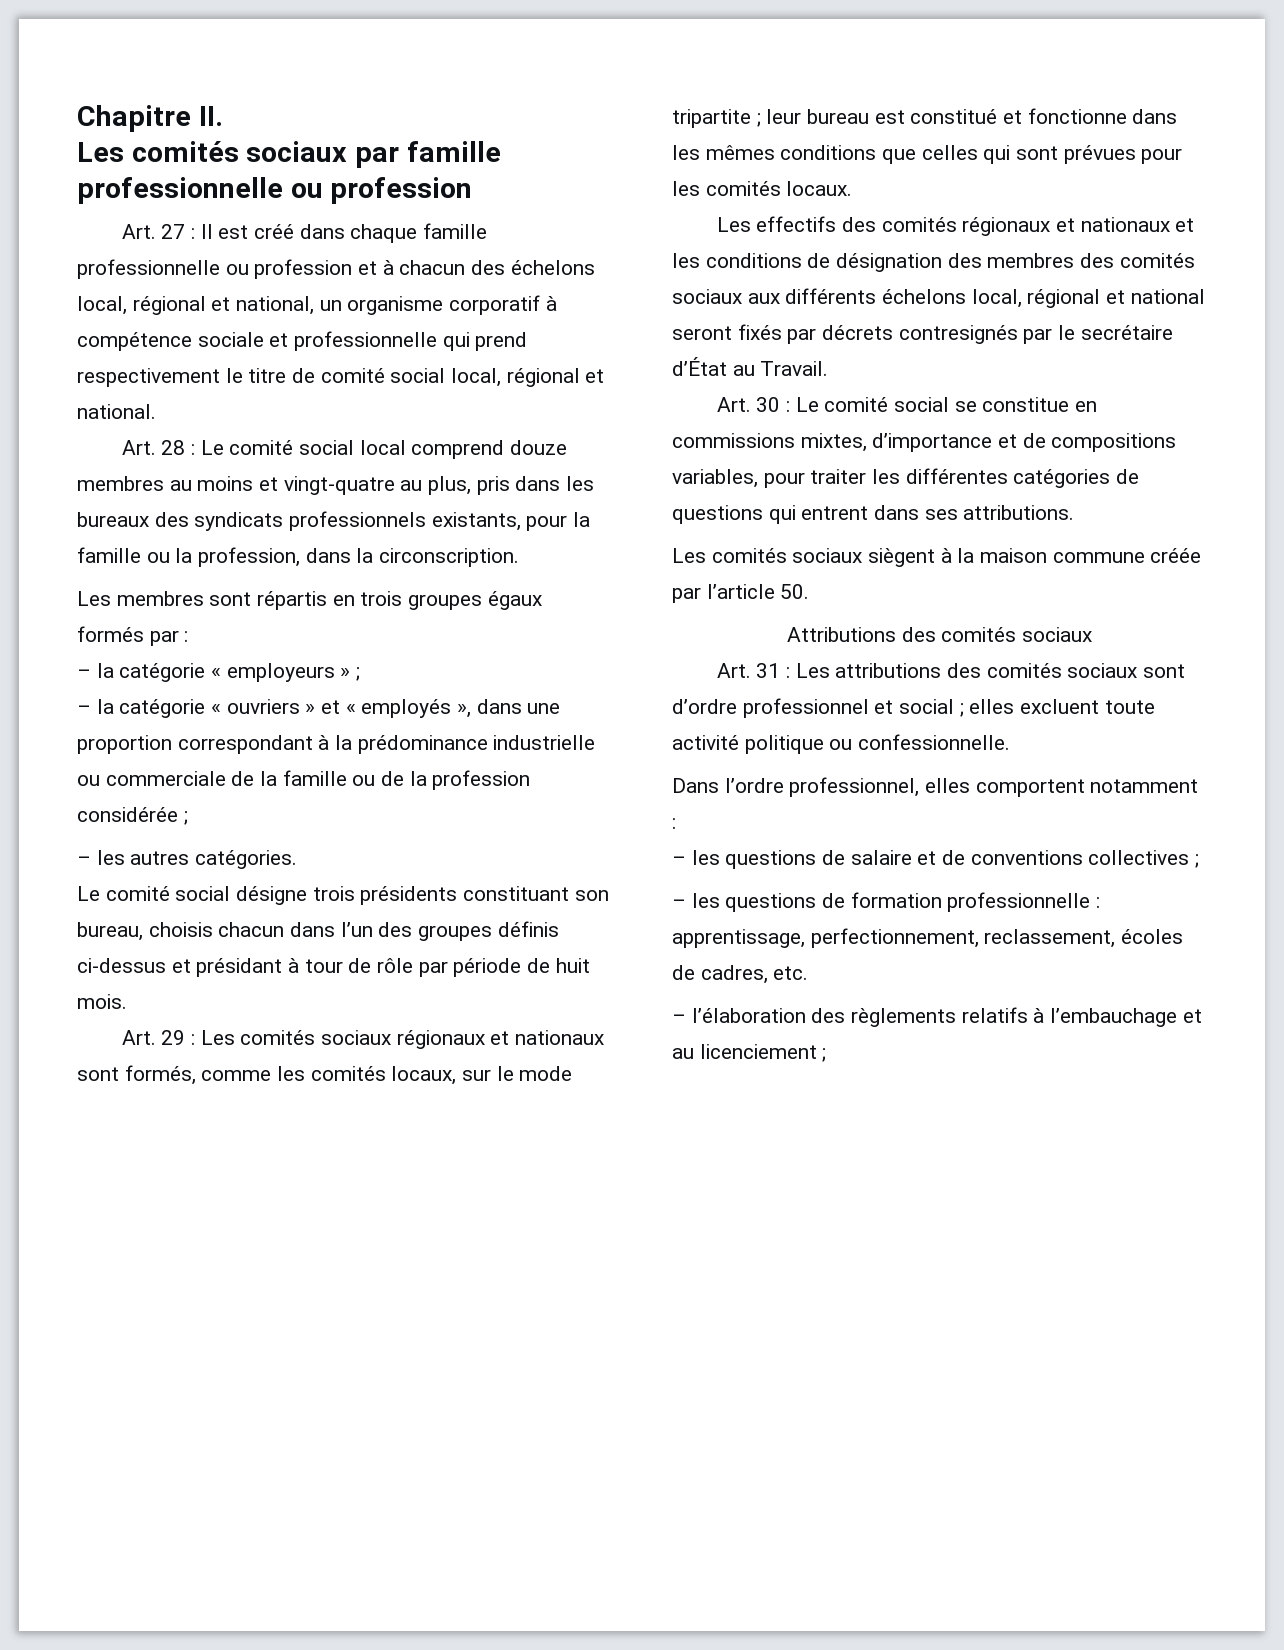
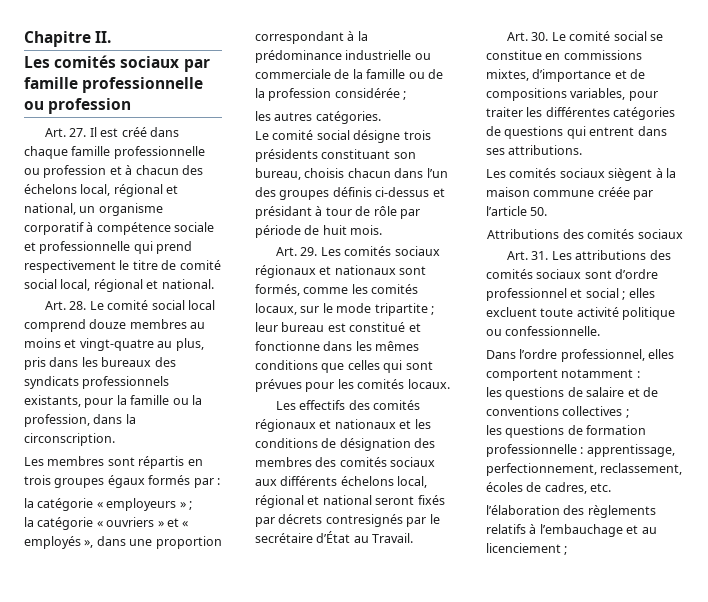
- Art. 27 : Il est créé dans chaque famille professionnelle ou profession et à chacun des échelons local, régional et national, un organisme corporatif à compétence sociale et professionnelle qui prend respectivement le titre de comité social local, régional et national.
+ Art. 27. Il est créé dans chaque famille professionnelle ou profession et à chacun des échelons local, régional et national, un organisme corporatif à compétence sociale et professionnelle qui prend respectivement le titre de comité social local, régional et national.
- Art. 28 : Le comité social local comprend douze membres au moins et vingt-quatre au plus, pris dans les bureaux des syndicats professionnels existants, pour la famille ou la profession, dans la circonscription.
+ Art. 28. Le comité social local comprend douze membres au moins et vingt-quatre au plus, pris dans les bureaux des syndicats professionnels existants, pour la famille ou la profession, dans la circonscription.
- – la catégorie « employeurs » ;
+ la catégorie « employeurs » ;
- – la catégorie « ouvriers » et « employés », dans une proportion correspondant à la prédominance industrielle ou commerciale de la famille ou de la profession considérée ;
+ la catégorie « ouvriers » et « employés », dans une proportion correspondant à la prédominance industrielle ou commerciale de la famille ou de la profession considérée ;
- – les autres catégories.
+ les autres catégories.
- Art. 29 : Les comités sociaux régionaux et nationaux sont formés, comme les comités locaux, sur le mode tripartite ; leur bureau est constitué et fonctionne dans les mêmes conditions que celles qui sont prévues pour les comités locaux.
+ Art. 29. Les comités sociaux régionaux et nationaux sont formés, comme les comités locaux, sur le mode tripartite ; leur bureau est constitué et fonctionne dans les mêmes conditions que celles qui sont prévues pour les comités locaux.
- Art. 30 : Le comité social se constitue en commissions mixtes, d’importance et de compositions variables, pour traiter les différentes catégories de questions qui entrent dans ses attributions.
+ Art. 30. Le comité social se constitue en commissions mixtes, d’importance et de compositions variables, pour traiter les différentes catégories de questions qui entrent dans ses attributions.
- Art. 31 : Les attributions des comités sociaux sont d’ordre professionnel et social ; elles excluent toute activité politique ou confessionnelle.
+ Art. 31. Les attributions des comités sociaux sont d’ordre professionnel et social ; elles excluent toute activité politique ou confessionnelle.
- – les questions de salaire et de conventions collectives ;
+ les questions de salaire et de conventions collectives ;
- – les questions de formation professionnelle : apprentissage, perfectionnement, reclassement, écoles de cadres, etc.
+ les questions de formation professionnelle : apprentissage, perfectionnement, reclassement, écoles de cadres, etc.
- – l’élaboration des règlements relatifs à l’embauchage et au licenciement ;
+ l’élaboration des règlements relatifs à l’embauchage et au licenciement ;

